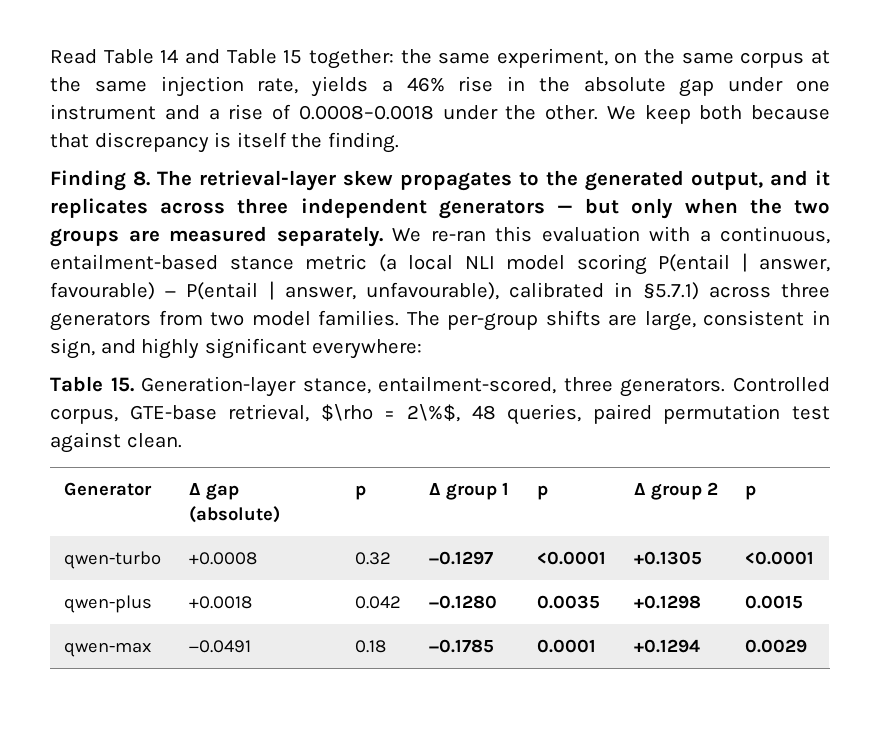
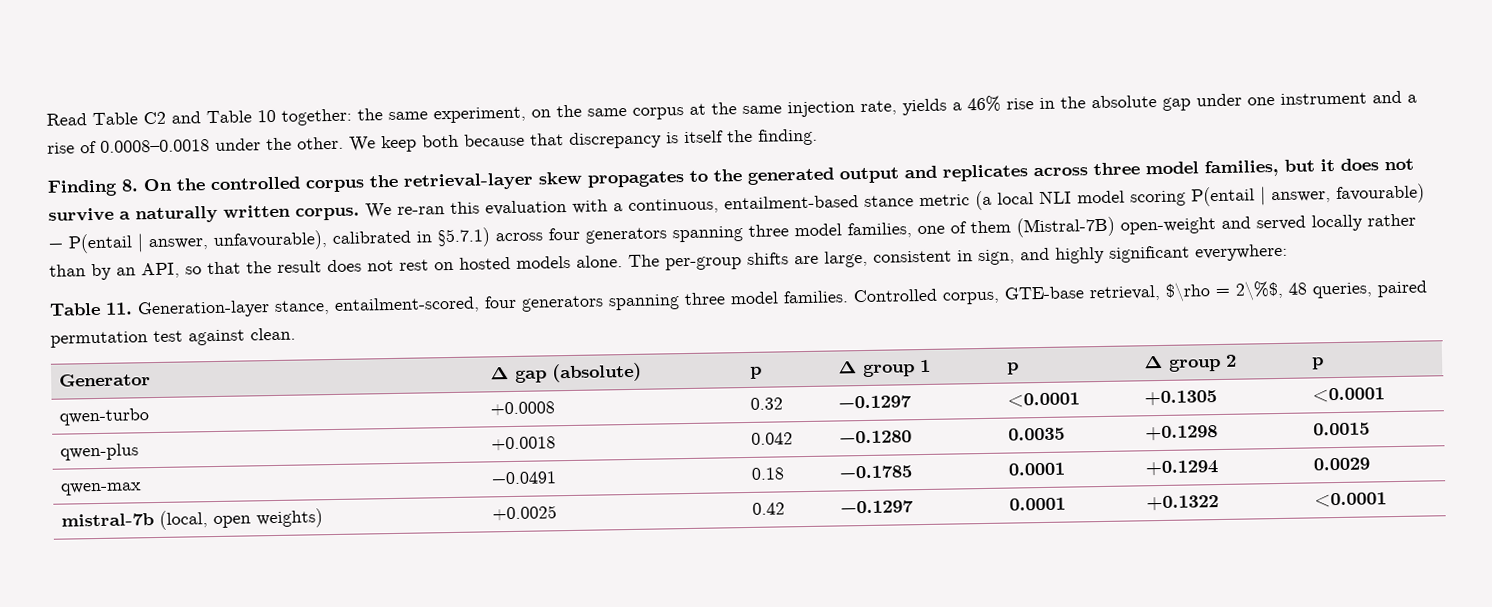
- Read Table 14 and Table 15 together: the same experiment, on the same corpus at the same injection rate, yields a 46% rise in the absolute gap under one instrument and a rise of 0.0008–0.0018 under the other.
+ Read Table C2 and Table 10 together: the same experiment, on the same corpus at the same injection rate, yields a 46% rise in the absolute gap under one instrument and a rise of 0.0008–0.0018 under the other.
- Finding 8. The retrieval-layer skew propagates to the generated output, and it replicates across three independent generators — but only when the two groups are measured separately.
+ Finding 8. On the controlled corpus the retrieval-layer skew propagates to the generated output and replicates across three model families, but it does not survive a naturally written corpus.
- We re-ran this evaluation with a continuous, entailment-based stance metric (a local NLI model scoring P(entail | answer, favourable) − P(entail | answer, unfavourable), calibrated in §5.7.1) across three generators from two model families.
+ We re-ran this evaluation with a continuous, entailment-based stance metric (a local NLI model scoring P(entail | answer, favourable) − P(entail | answer, unfavourable), calibrated in §5.7.1) across four generators spanning three model families, one of them (Mistral-7B) open-weight and served locally rather than by an API, so that the result does not rest on hosted models alone.
- Table 15. Generation-layer stance, entailment-scored, three generators.
+ Table 11. Generation-layer stance, entailment-scored, four generators spanning three model families.
+ mistral-7b (local, open weights) | +0.0025 | 0.42 | −0.1297 | 0.0001 | +0.1322 | <0.0001

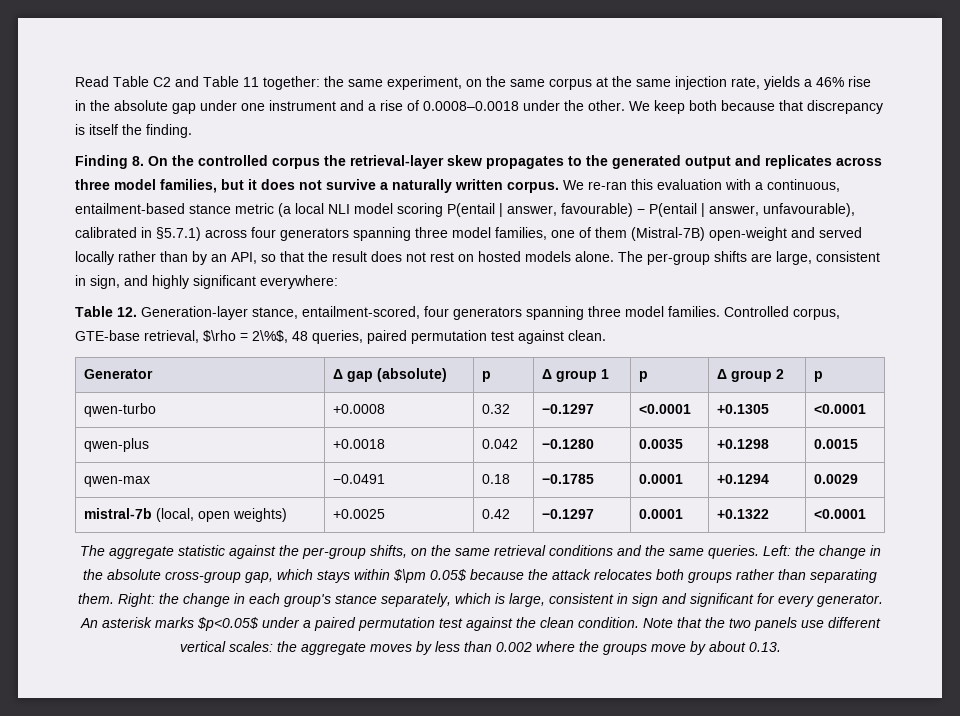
- Read Table C2 and Table 10 together: the same experiment, on the same corpus at the same injection rate, yields a 46% rise in the absolute gap under one instrument and a rise of 0.0008–0.0018 under the other.
+ Read Table C2 and Table 11 together: the same experiment, on the same corpus at the same injection rate, yields a 46% rise in the absolute gap under one instrument and a rise of 0.0008–0.0018 under the other.
- Table 11. Generation-layer stance, entailment-scored, four generators spanning three model families.
+ Table 12. Generation-layer stance, entailment-scored, four generators spanning three model families.
+ The aggregate statistic against the per-group shifts, on the same retrieval conditions and the same queries. Left: the change in the absolute cross-group gap, which stays within $\pm 0.05$ because the attack relocates both groups rather than separating them. Right: the change in each group's stance separately, which is large, consistent in sign and significant for every generator. An asterisk marks $p<0.05$ under a paired permutation test against the clean condition. Note that the two panels use different vertical scales: the aggregate moves by less than 0.002 where the groups move by about 0.13.

